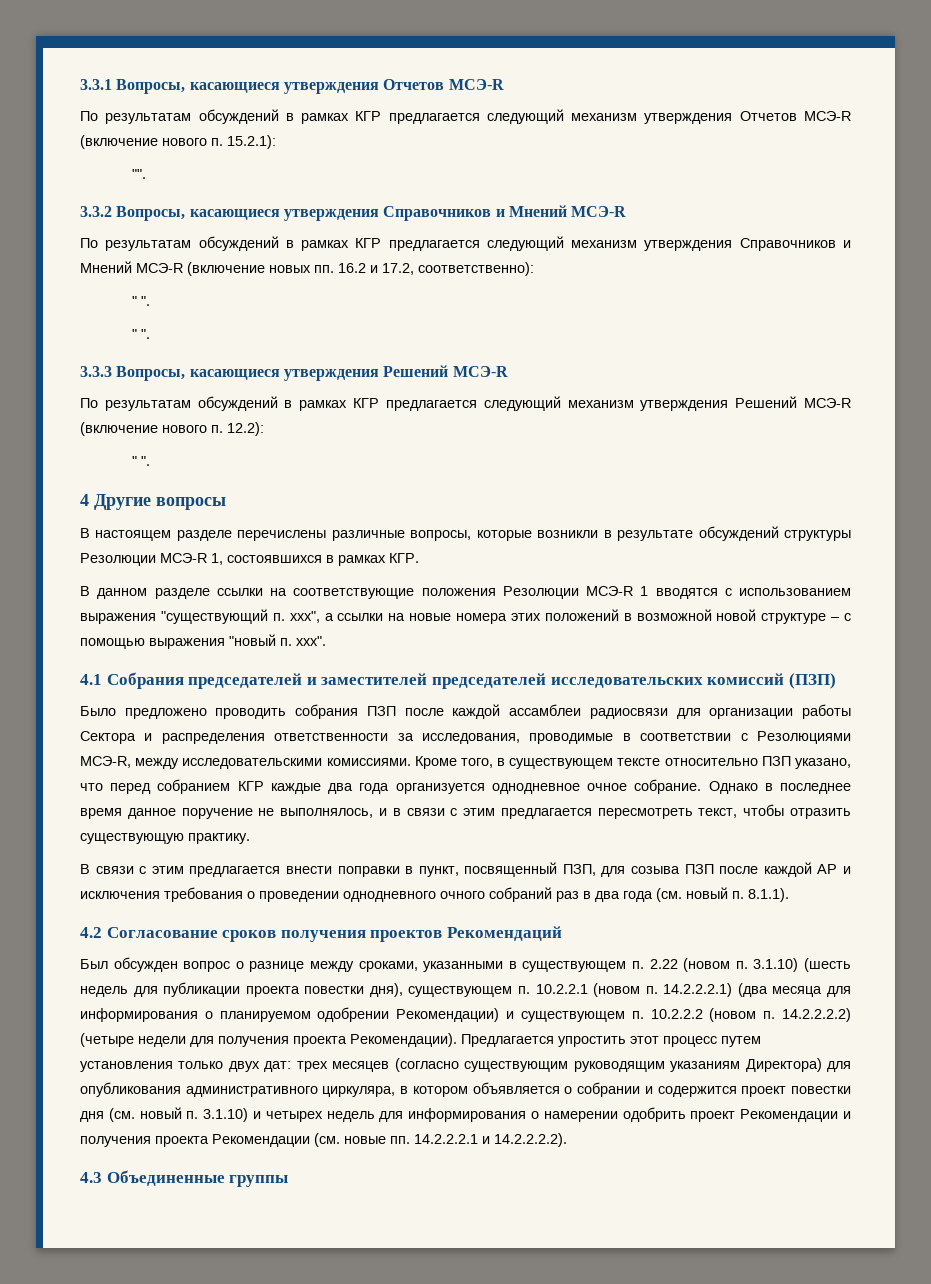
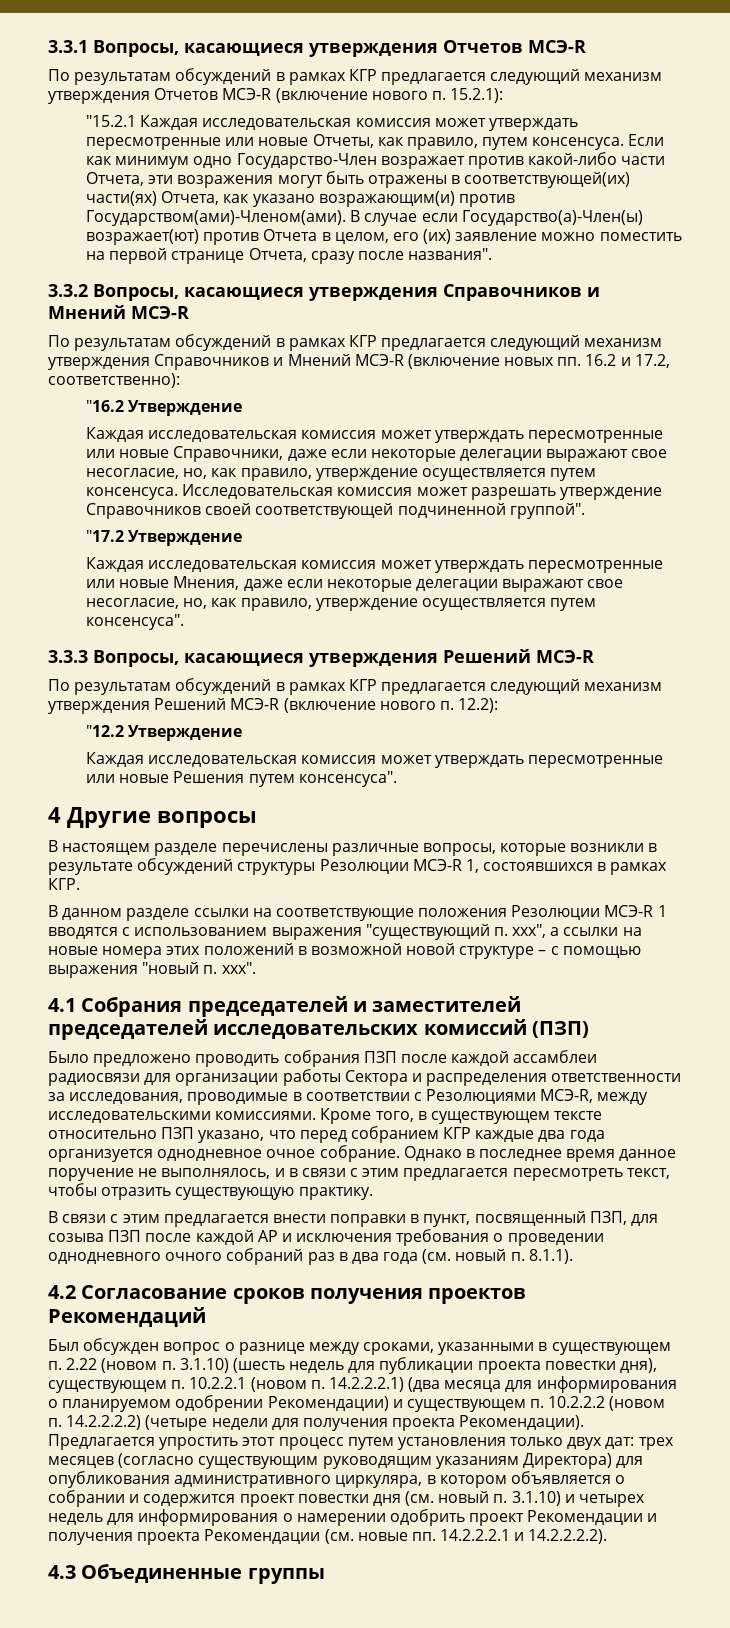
- "".
+ "15.2.1 Каждая исследовательская комиссия может утверждать пересмотренные или новые Отчеты, как правило, путем консенсуса. Если как минимум одно Государство-Член возражает против какой-либо части Отчета, эти возражения могут быть отражены в соответствующей(их) части(ях) Отчета, как указано возражающим(и) против Государством(ами)-Членом(ами). В случае если Государство(а)-Член(ы) возражает(ют) против Отчета в целом, его (их) заявление можно поместить на первой странице Отчета, сразу после названия".
  По результатам обсуждений в рамках КГР предлагается следующий механизм утверждения Справочников и Мнений МСЭ-R (включение новых пп. 16.2 и 17.2, соответственно):
- " ".
- " ".
+ "16.2 Утверждение
+ Каждая исследовательская комиссия может утверждать пересмотренные или новые Справочники, даже если некоторые делегации выражают свое несогласие, но, как правило, утверждение осуществляется путем консенсуса. Исследовательская комиссия может разрешать утверждение Справочников своей соответствующей подчиненной группой".
+ "17.2 Утверждение
+ Каждая исследовательская комиссия может утверждать пересмотренные или новые Мнения, даже если некоторые делегации выражают свое несогласие, но, как правило, утверждение осуществляется путем консенсуса".
  По результатам обсуждений в рамках КГР предлагается следующий механизм утверждения Решений МСЭ-R (включение нового п. 12.2):
- " ".
+ "12.2 Утверждение
+ Каждая исследовательская комиссия может утверждать пересмотренные или новые Решения путем консенсуса".

